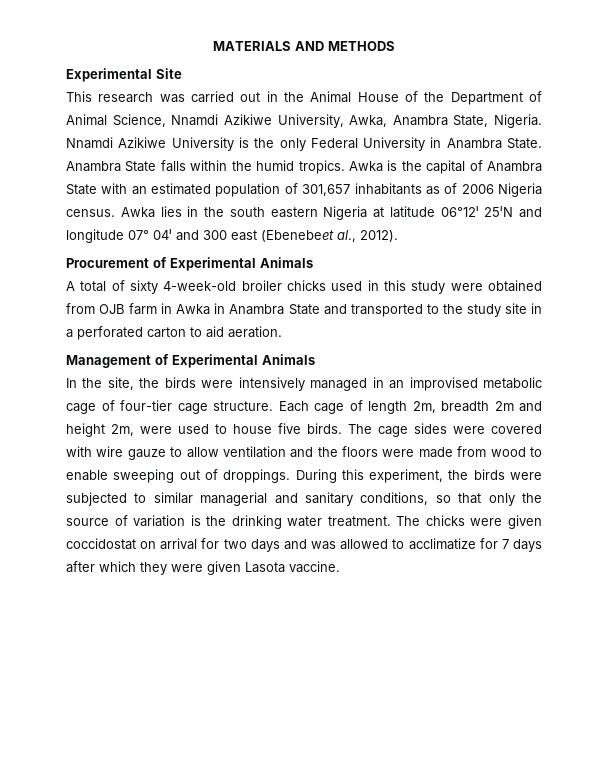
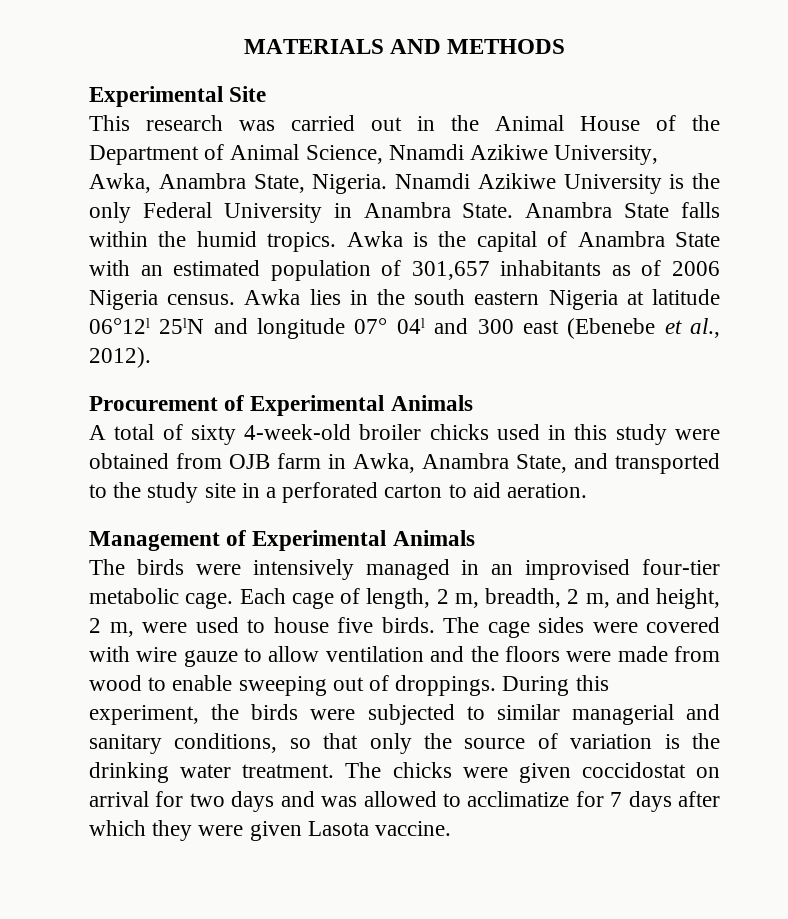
- Awka lies in the south eastern Nigeria at latitude 06°12ˡ 25ˡN and longitude 07° 04ˡ and 300 east (Ebenebeet al., 2012).
+ Awka lies in the south eastern Nigeria at latitude 06°12ˡ 25ˡN and longitude 07° 04ˡ and 300 east (Ebenebe et al., 2012).
- A total of sixty 4-week-old broiler chicks used in this study were obtained from OJB farm in Awka in Anambra State and transported to the study site in a perforated carton to aid aeration.
+ A total of sixty 4-week-old broiler chicks used in this study were obtained from OJB farm in Awka, Anambra State, and transported to the study site in a perforated carton to aid aeration.
- In the site, the birds were intensively managed in an improvised metabolic cage of four-tier cage structure. Each cage of length 2m, breadth 2m and height 2m, were used to house five birds.
+ The birds were intensively managed in an improvised four-tier metabolic cage. Each cage of length, 2 m, breadth, 2 m, and height, 2 m, were used to house five birds.

